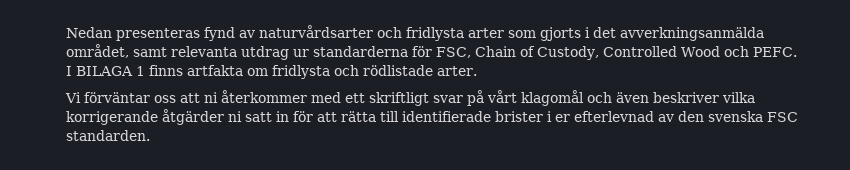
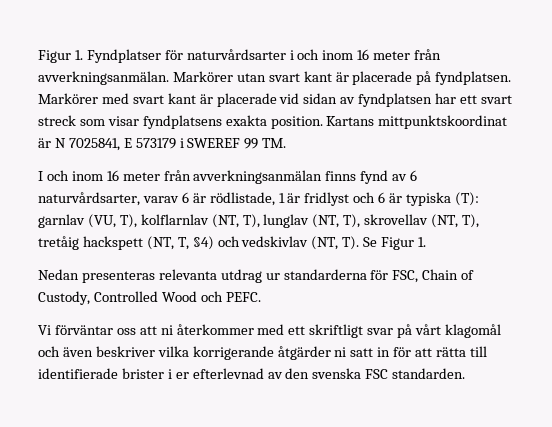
- Nedan presenteras fynd av naturvårdsarter och fridlysta arter som gjorts i det avverkningsanmälda området, samt relevanta utdrag ur standarderna för FSC, Chain of Custody, Controlled Wood och PEFC. I BILAGA 1 finns artfakta om fridlysta och rödlistade arter.
+ Figur 1. Fyndplatser för naturvårdsarter i och inom 16 meter från avverkningsanmälan. Markörer utan svart kant är placerade på fyndplatsen. Markörer med svart kant är placerade vid sidan av fyndplatsen har ett svart streck som visar fyndplatsens exakta position. Kartans mittpunktskoordinat är N 7025841, E 573179 i SWEREF 99 TM.
+ I och inom 16 meter från avverkningsanmälan finns fynd av 6 naturvårdsarter, varav 6 är rödlistade, 1 är fridlyst och 6 är typiska (T): garnlav (VU, T), kolflarnlav (NT, T), lunglav (NT, T), skrovellav (NT, T), tretåig hackspett (NT, T, §4) och vedskivlav (NT, T). Se Figur 1.
+ Nedan presenteras relevanta utdrag ur standarderna för FSC, Chain of Custody, Controlled Wood och PEFC.

